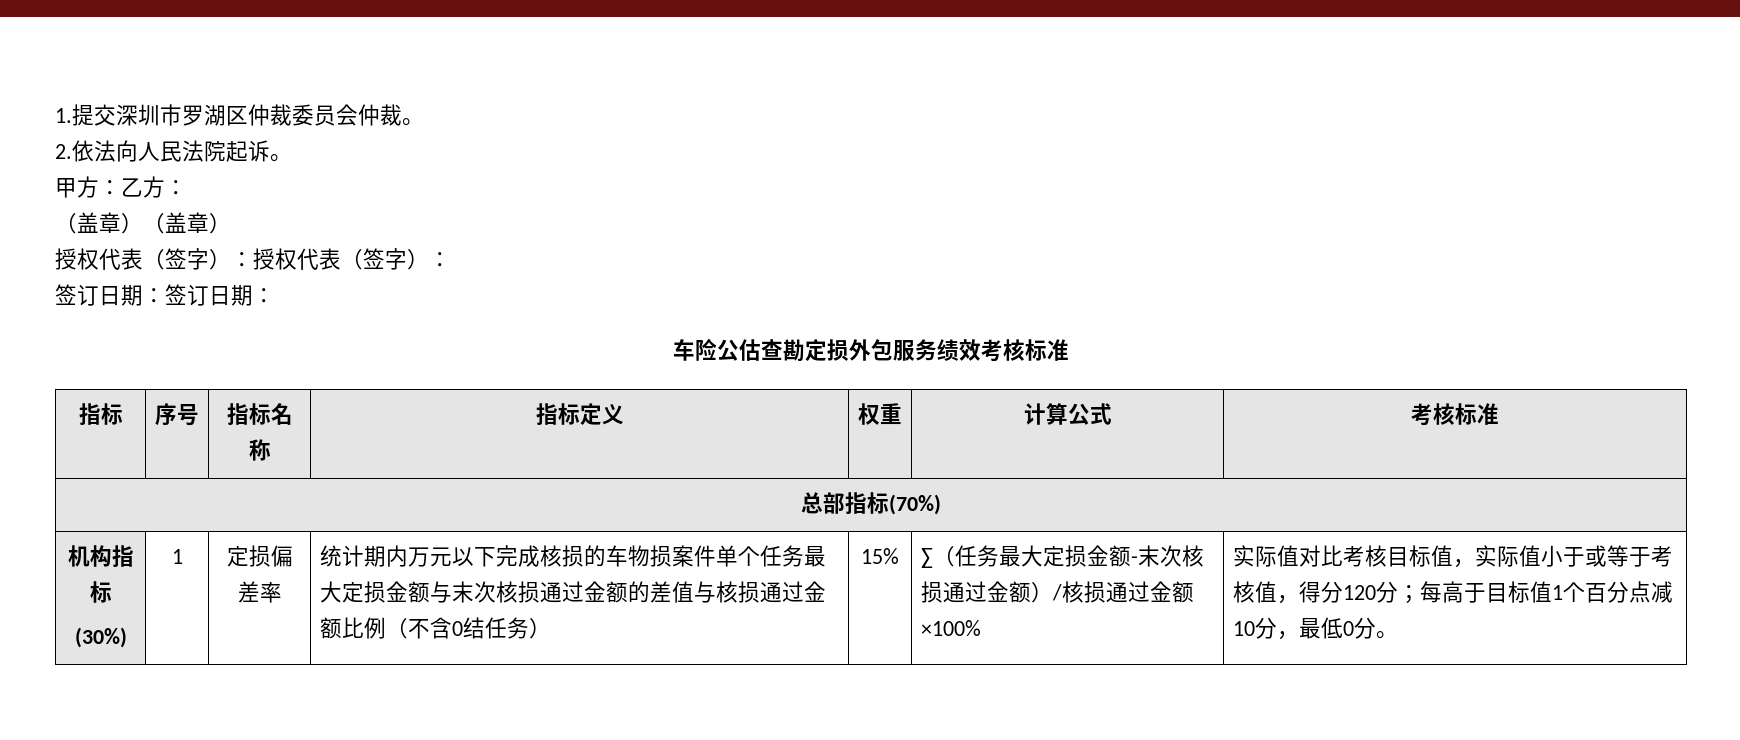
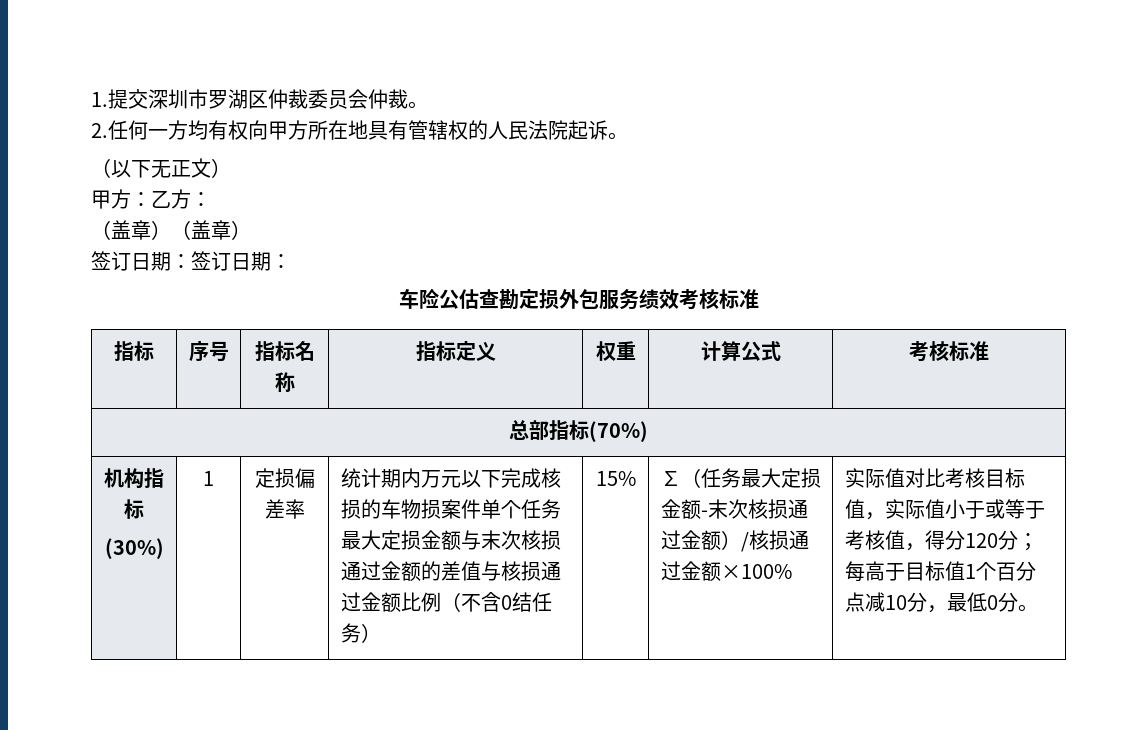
- 2.依法向人民法院起诉。
+ 2.任何一方均有权向甲方所在地具有管辖权的人民法院起诉。
+ （以下无正文）
- 授权代表（签字）：授权代表（签字）：

